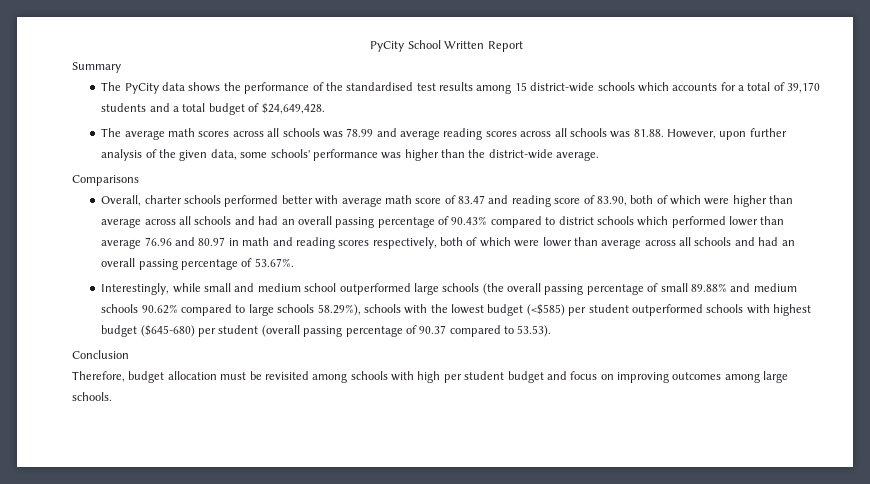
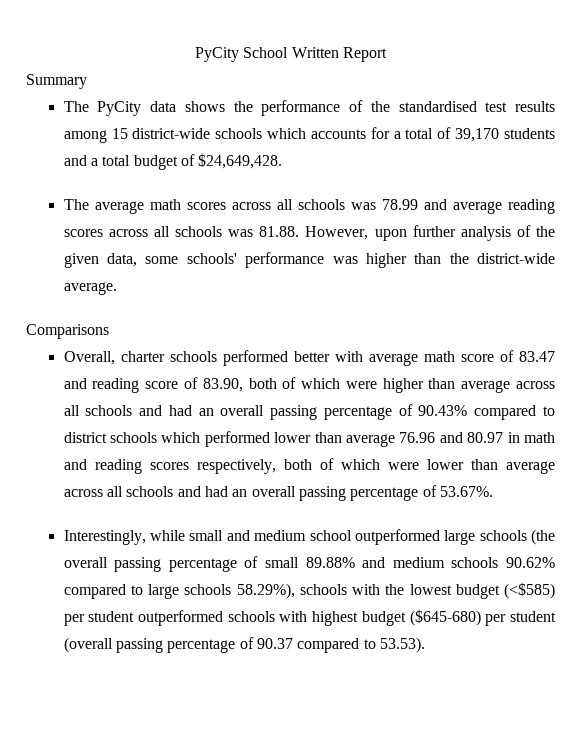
- Conclusion
- Therefore, budget allocation must be revisited among schools with high per student budget and focus on improving outcomes among large schools.

